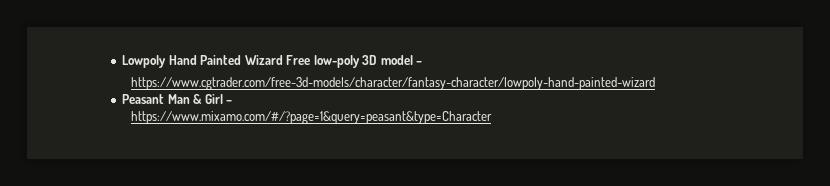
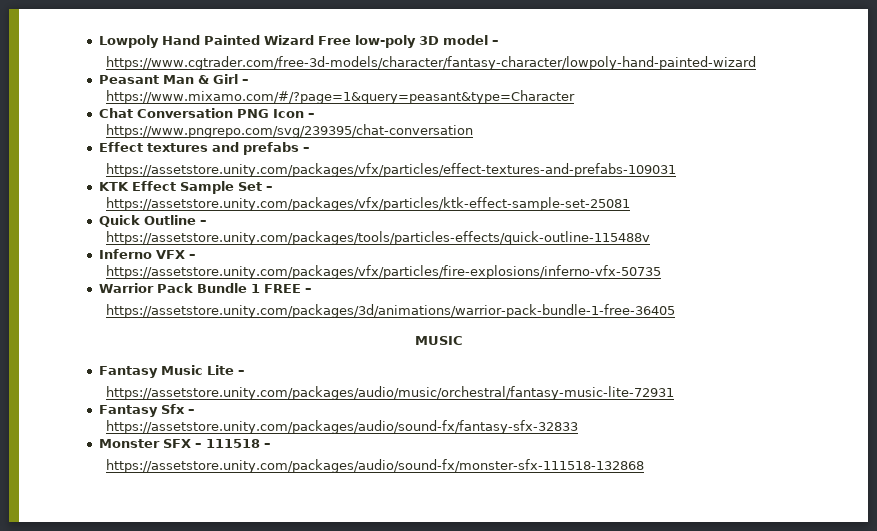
+ Chat Conversation PNG Icon –
+ https://www.pngrepo.com/svg/239395/chat-conversation
+ Effect textures and prefabs –
+ https://assetstore.unity.com/packages/vfx/particles/effect-textures-and-prefabs-109031
+ KTK Effect Sample Set –
+ https://assetstore.unity.com/packages/vfx/particles/ktk-effect-sample-set-25081
+ Quick Outline –
+ https://assetstore.unity.com/packages/tools/particles-effects/quick-outline-115488v
+ Inferno VFX –
+ https://assetstore.unity.com/packages/vfx/particles/fire-explosions/inferno-vfx-50735
+ Warrior Pack Bundle 1 FREE –
+ https://assetstore.unity.com/packages/3d/animations/warrior-pack-bundle-1-free-36405
+ MUSIC
+ Fantasy Music Lite –
+ https://assetstore.unity.com/packages/audio/music/orchestral/fantasy-music-lite-72931
+ Fantasy Sfx –
+ https://assetstore.unity.com/packages/audio/sound-fx/fantasy-sfx-32833
+ Monster SFX – 111518 –
+ https://assetstore.unity.com/packages/audio/sound-fx/monster-sfx-111518-132868

